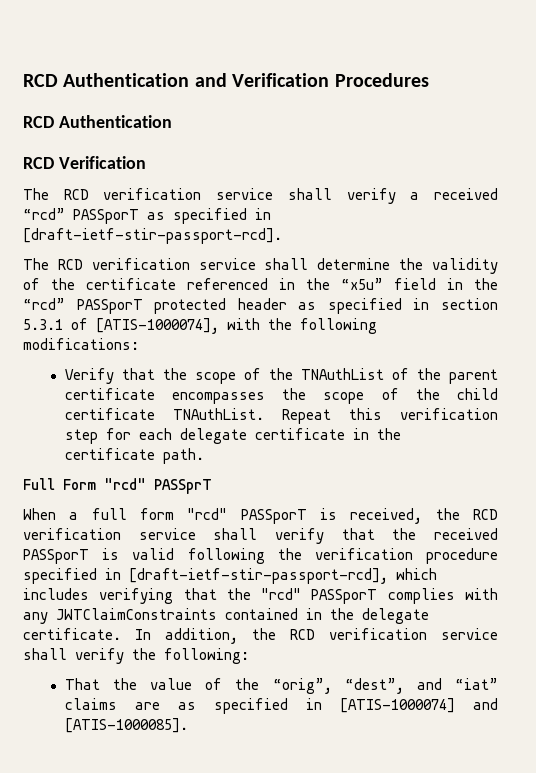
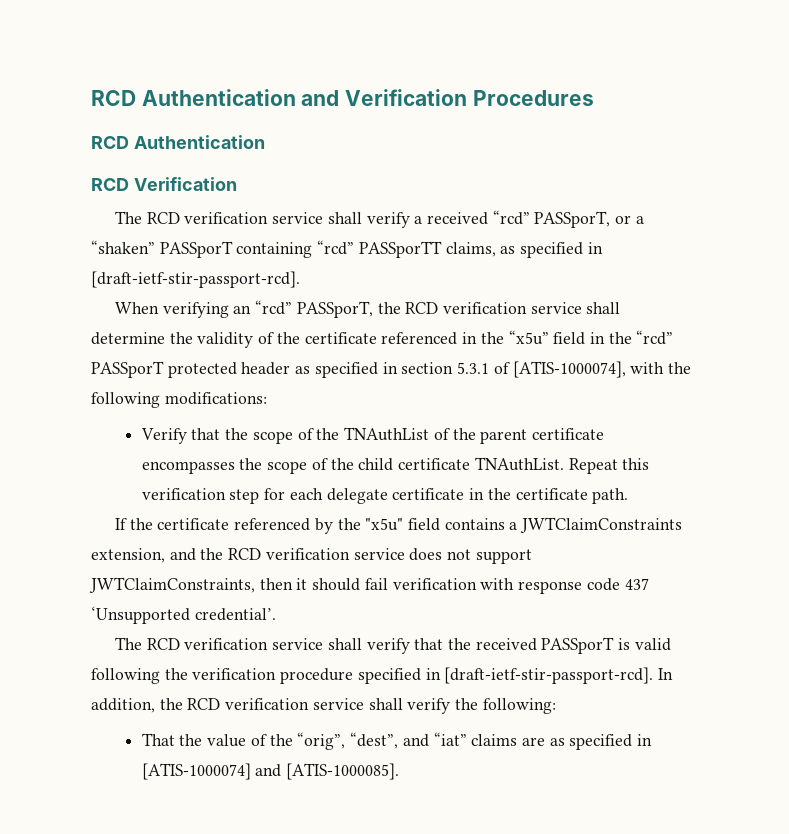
- The RCD verification service shall verify a received “rcd” PASSporT as specified in [draft-ietf-stir-passport-rcd].
- The RCD verification service shall determine the validity of the certificate referenced in the “x5u” field in the “rcd” PASSporT protected header as specified in section 5.3.1 of [ATIS-1000074], with the following modifications:
+ The RCD verification service shall verify a received “rcd” PASSporT, or a “shaken” PASSporT containing “rcd” PASSporTT claims, as specified in [draft-ietf-stir-passport-rcd].
+ When verifying an “rcd” PASSporT, the RCD verification service shall determine the validity of the certificate referenced in the “x5u” field in the “rcd” PASSporT protected header as specified in section 5.3.1 of [ATIS-1000074], with the following modifications:
- Full Form "rcd" PASSprT
- When a full form "rcd" PASSporT is received, the RCD verification service shall verify that the received PASSporT is valid following the verification procedure specified in [draft-ietf-stir-passport-rcd], which includes verifying that the "rcd" PASSporT complies with any JWTClaimConstraints contained in the delegate certificate.
+ If the certificate referenced by the "x5u" field contains a JWTClaimConstraints extension, and the RCD verification service does not support JWTClaimConstraints, then it should fail verification with response code 437 ‘Unsupported credential’.
+ The RCD verification service shall verify that the received PASSporT is valid following the verification procedure specified in [draft-ietf-stir-passport-rcd].

